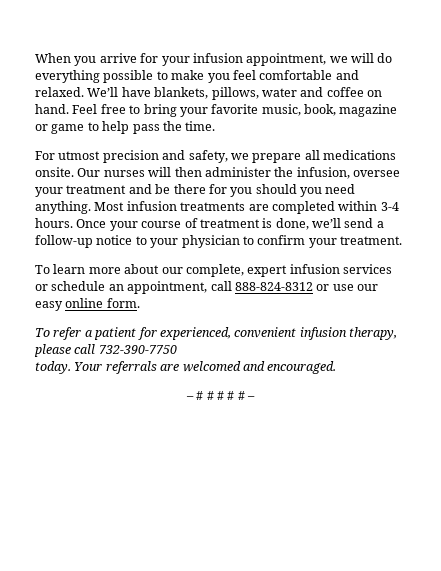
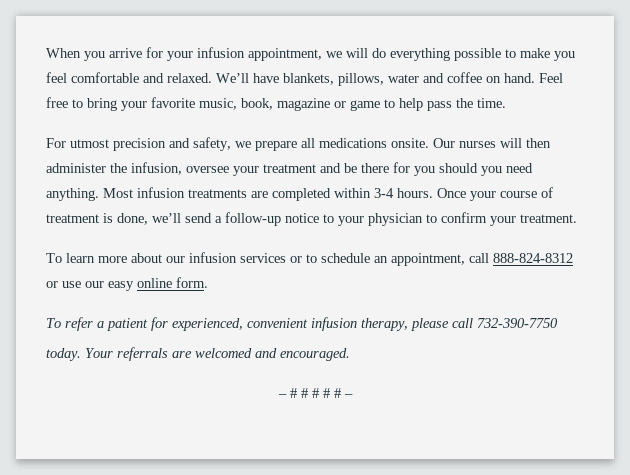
- To learn more about our complete, expert infusion services or schedule an appointment, call 888-824-8312 or use our easy online form.
+ To learn more about our infusion services or to schedule an appointment, call 888-824-8312 or use our easy online form.

